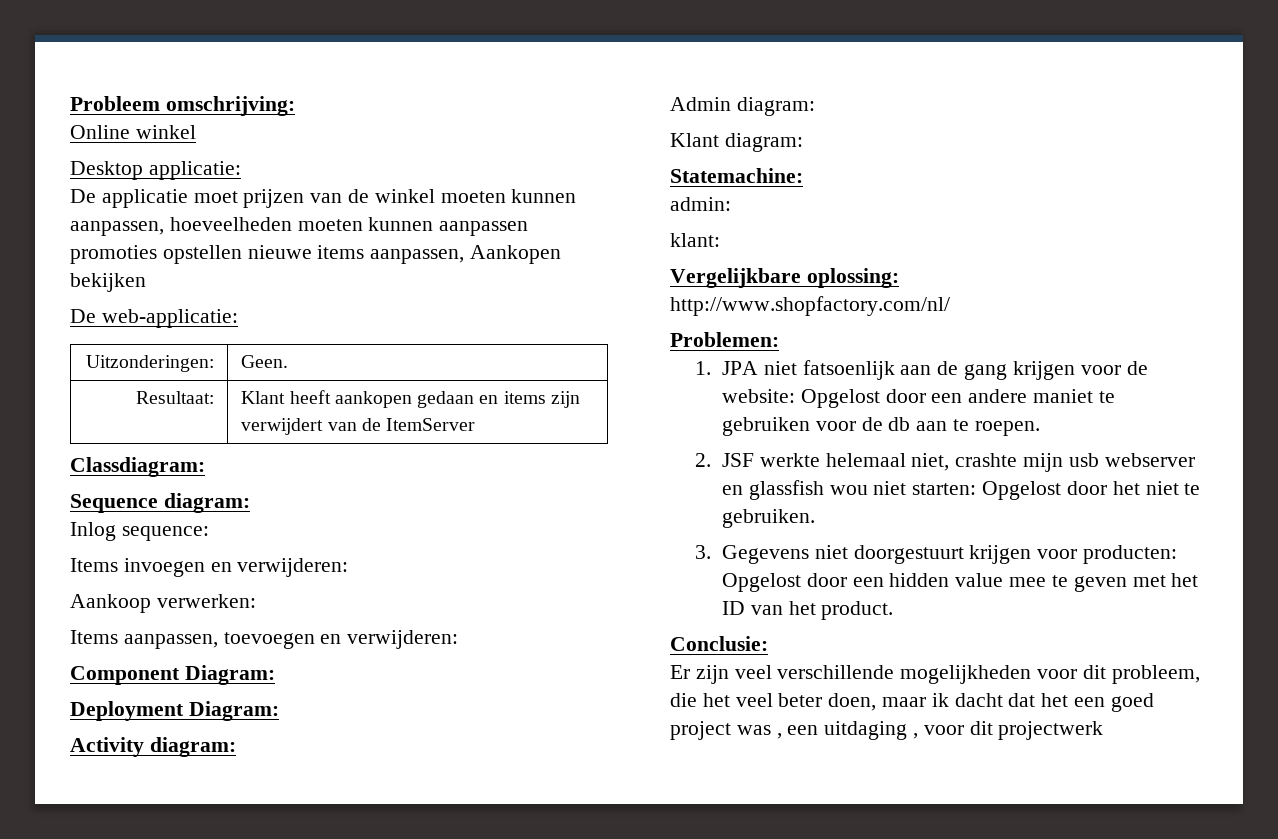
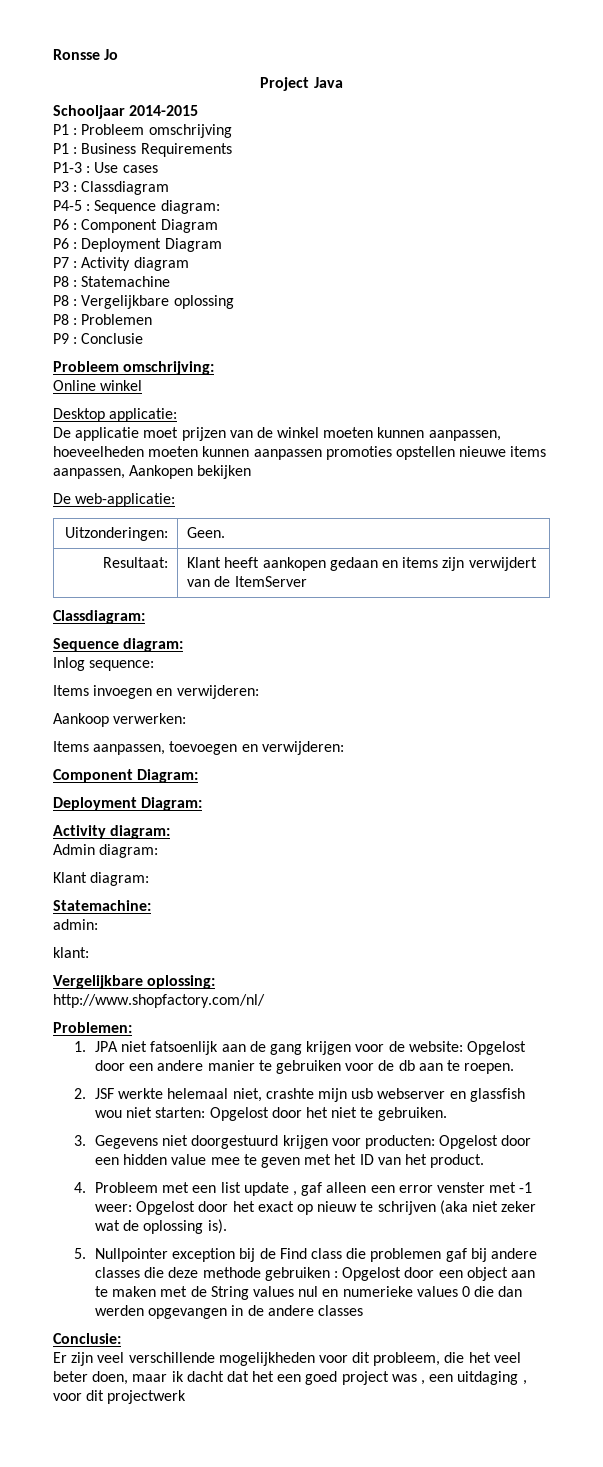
+ Ronsse Jo
+ Project Java
+ Schooljaar 2014-2015
+ P1 : Probleem omschrijving
+ P1 : Business Requirements
+ P1-3 : Use cases
+ P3 : Classdiagram
+ P4-5 : Sequence diagram:
+ P6 : Component Diagram
+ P6 : Deployment Diagram
+ P7 : Activity diagram
+ P8 : Statemachine
+ P8 : Vergelijkbare oplossing
+ P8 : Problemen
+ P9 : Conclusie
- 1. JPA niet fatsoenlijk aan de gang krijgen voor de website: Opgelost door een andere maniet te gebruiken voor de db aan te roepen.
+ 1. JPA niet fatsoenlijk aan de gang krijgen voor de website: Opgelost door een andere manier te gebruiken voor de db aan te roepen.
- 3. Gegevens niet doorgestuurt krijgen voor producten: Opgelost door een hidden value mee te geven met het ID van het product.
+ 3. Gegevens niet doorgestuurd krijgen voor producten: Opgelost door een hidden value mee te geven met het ID van het product.
+ 4. Probleem met een list update , gaf alleen een error venster met -1 weer: Opgelost door het exact op nieuw te schrijven (aka niet zeker wat de oplossing is).
+ 5. Nullpointer exception bij de Find class die problemen gaf bij andere classes die deze methode gebruiken : Opgelost door een object aan te maken met de String values nul en numerieke values 0 die dan werden opgevangen in de andere classes

